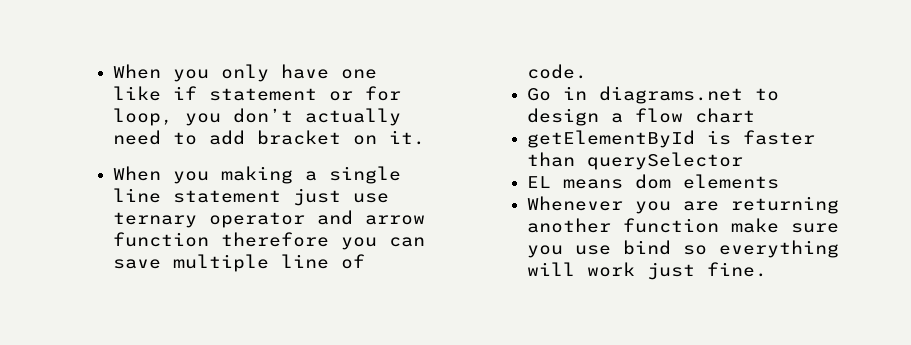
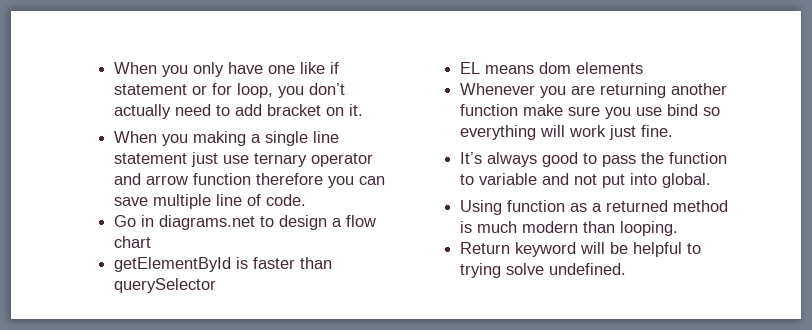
+ It’s always good to pass the function to variable and not put into global.
+ Using function as a returned method is much modern than looping.
+ Return keyword will be helpful to trying solve undefined.

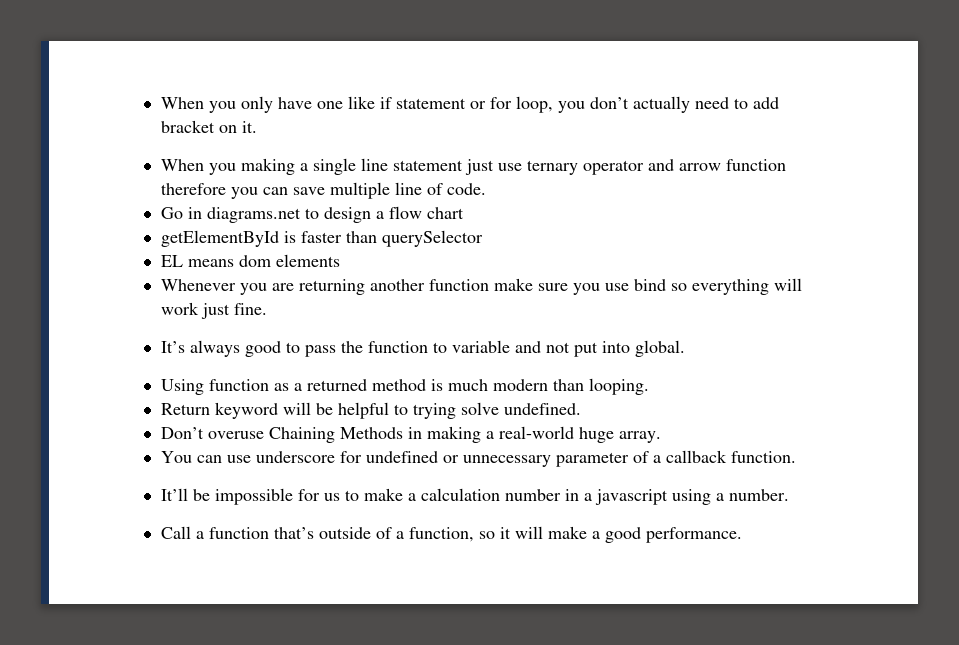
+ Don’t overuse Chaining Methods in making a real-world huge array.
+ You can use underscore for undefined or unnecessary parameter of a callback function.
+ It’ll be impossible for us to make a calculation number in a javascript using a number.
+ Call a function that’s outside of a function, so it will make a good performance.

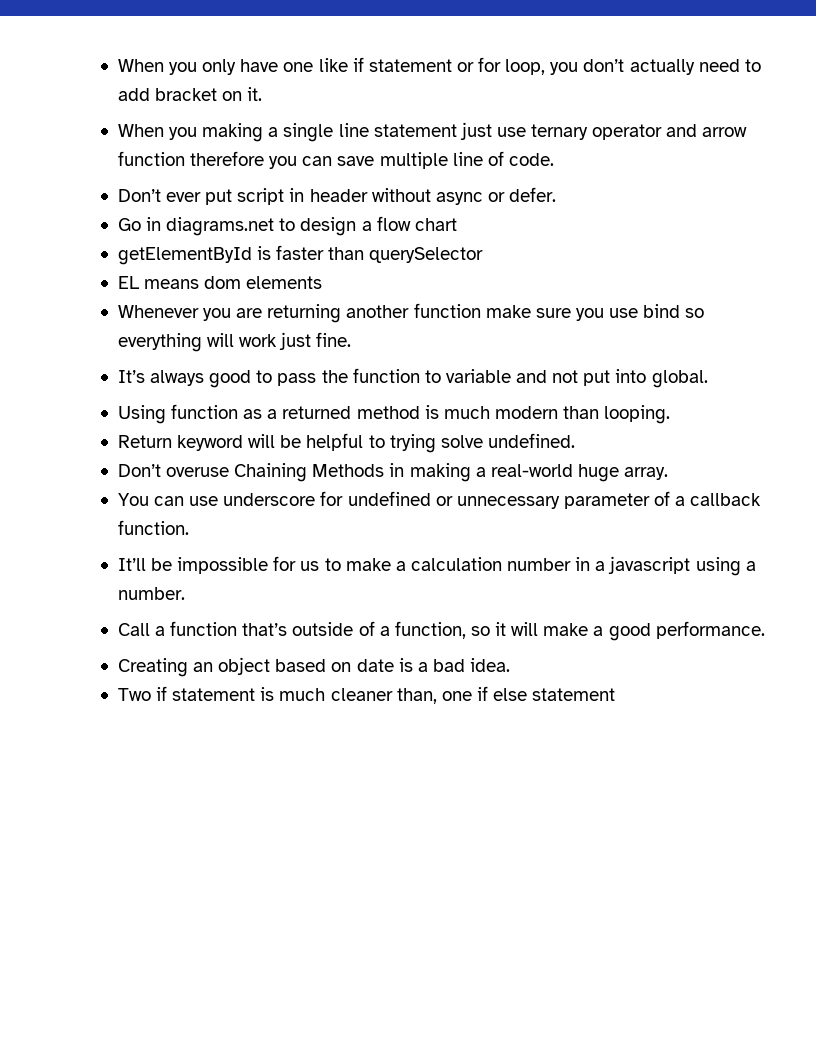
+ Don’t ever put script in header without async or defer.
+ Creating an object based on date is a bad idea.
+ Two if statement is much cleaner than, one if else statement

